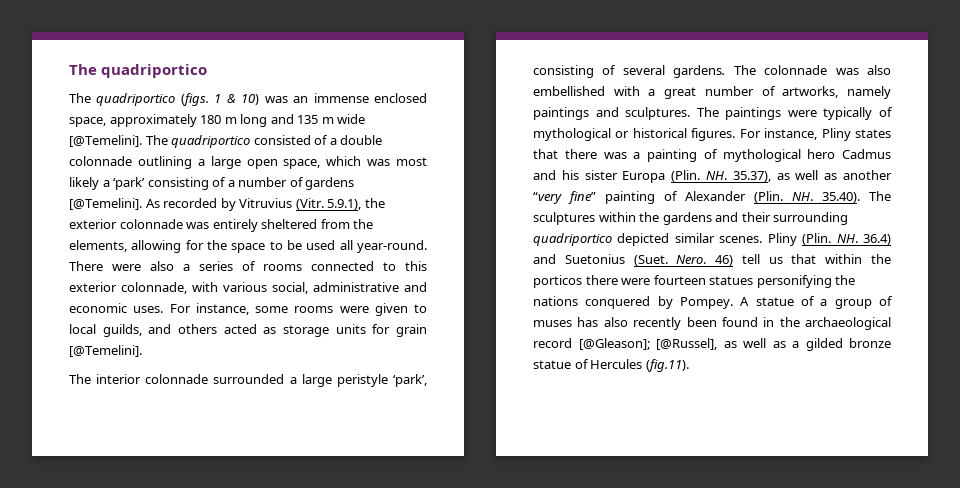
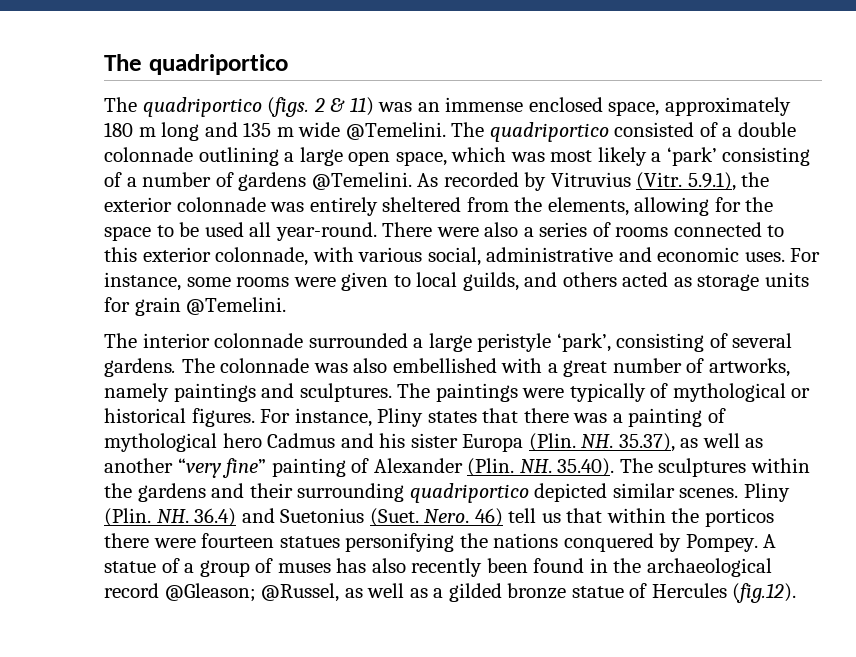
- The quadriportico (figs. 1 & 10) was an immense enclosed space, approximately 180 m long and 135 m wide [@Temelini].
+ The quadriportico (figs. 2 & 11) was an immense enclosed space, approximately 180 m long and 135 m wide @Temelini.
- The quadriportico consisted of a double colonnade outlining a large open space, which was most likely a ‘park’ consisting of a number of gardens [@Temelini].
+ The quadriportico consisted of a double colonnade outlining a large open space, which was most likely a ‘park’ consisting of a number of gardens @Temelini.
- For instance, some rooms were given to local guilds, and others acted as storage units for grain [@Temelini].
+ For instance, some rooms were given to local guilds, and others acted as storage units for grain @Temelini.
- A statue of a group of muses has also recently been found in the archaeological record [@Gleason]; [@Russel], as well as a gilded bronze statue of Hercules (fig.11).
+ A statue of a group of muses has also recently been found in the archaeological record @Gleason; @Russel, as well as a gilded bronze statue of Hercules (fig.12).

